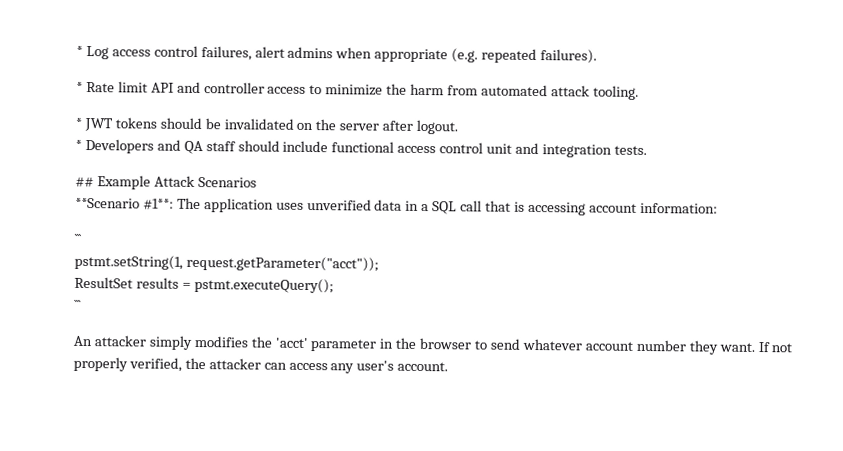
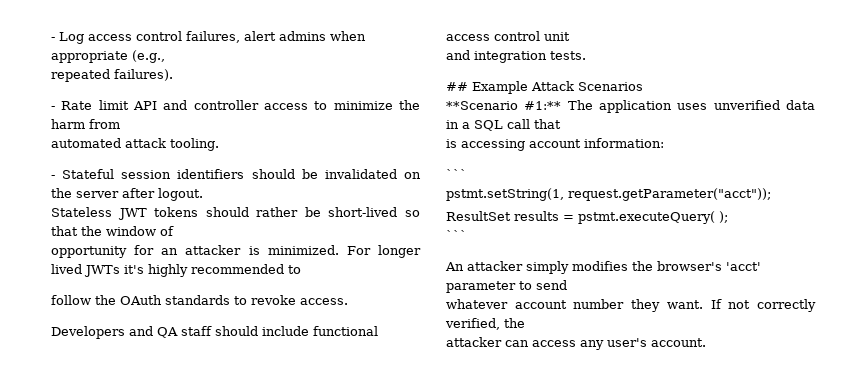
- * Log access control failures, alert admins when appropriate (e.g. repeated failures).
+ - Log access control failures, alert admins when appropriate (e.g.,
+ repeated failures).
- * Rate limit API and controller access to minimize the harm from automated attack tooling.
+ - Rate limit API and controller access to minimize the harm from
+ automated attack tooling.
- * JWT tokens should be invalidated on the server after logout.
+ - Stateful session identifiers should be invalidated on the server after logout.
- * Developers and QA staff should include functional access control unit and integration tests.
+ Stateless JWT tokens should rather be short-lived so that the window of
+ opportunity for an attacker is minimized. For longer lived JWTs it's highly recommended to
+ follow the OAuth standards to revoke access.
+ Developers and QA staff should include functional access control unit
+ and integration tests.
- **Scenario #1**: The application uses unverified data in a SQL call that is accessing account information:
+ **Scenario #1:** The application uses unverified data in a SQL call that
+ is accessing account information:
- ResultSet results = pstmt.executeQuery();
+ ResultSet results = pstmt.executeQuery( );
- An attacker simply modifies the 'acct' parameter in the browser to send whatever account number they want.
+ An attacker simply modifies the browser's 'acct' parameter to send
+ whatever account number they want.
- If not properly verified, the attacker can access any user's account.
+ If not correctly verified, the
+ attacker can access any user's account.

